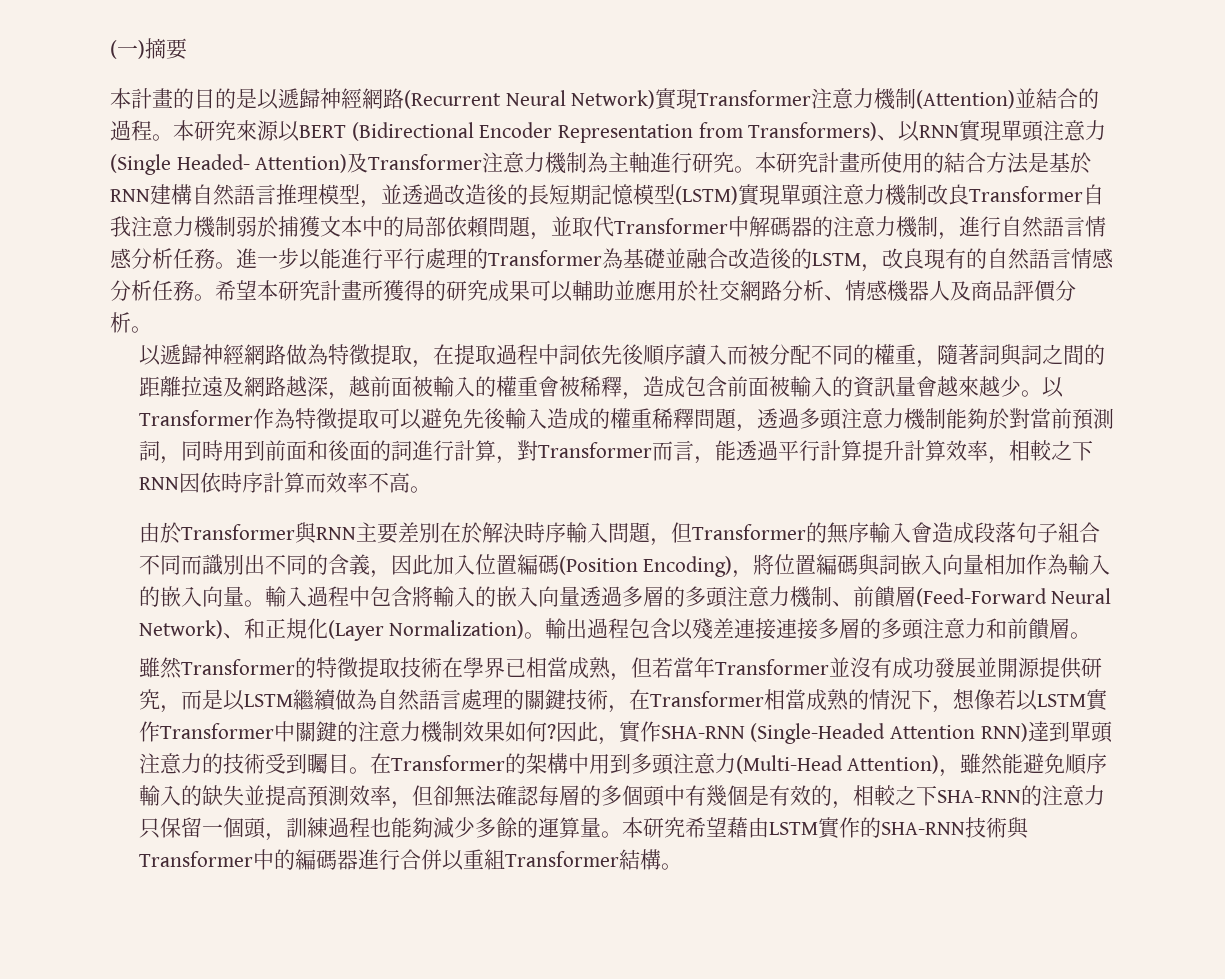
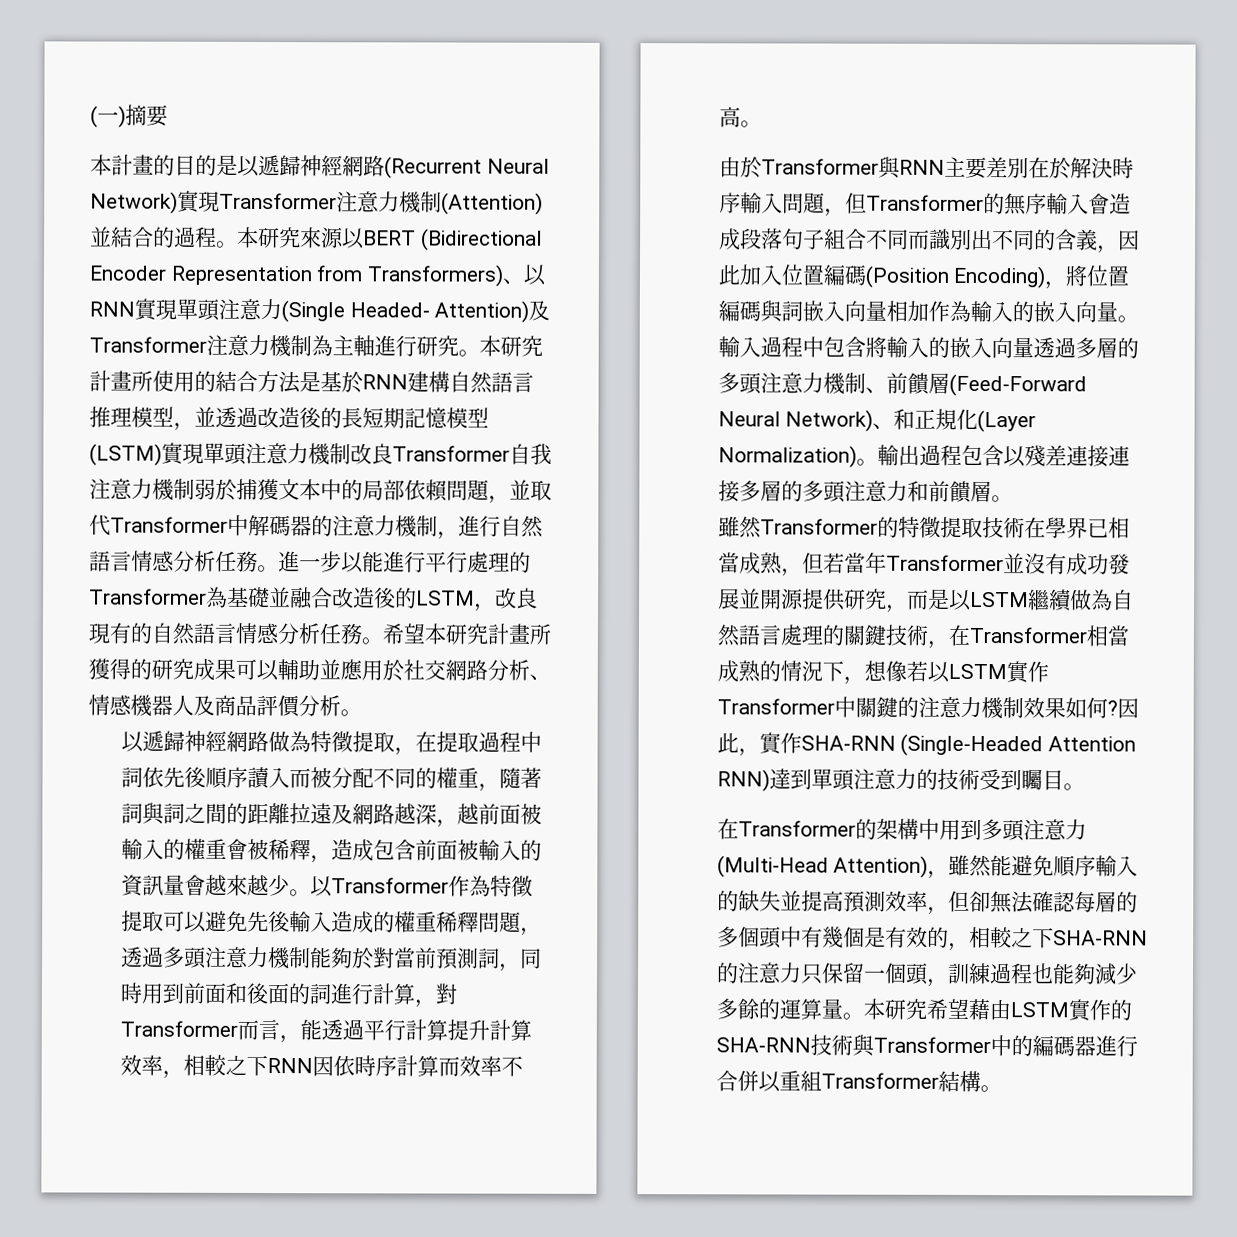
- 因此，實作SHA-RNN (Single-Headed Attention RNN)達到單頭注意力的技術受到矚目。在Transformer的架構中用到多頭注意力(Multi-Head Attention)，雖然能避免順序輸入的缺失並提高預測效率，但卻無法確認每層的多個頭中有幾個是有效的，相較之下SHA-RNN的注意力只保留一個頭，訓練過程也能夠減少多餘的運算量。
+ 因此，實作SHA-RNN (Single-Headed Attention RNN)達到單頭注意力的技術受到矚目。
+ 在Transformer的架構中用到多頭注意力(Multi-Head Attention)，雖然能避免順序輸入的缺失並提高預測效率，但卻無法確認每層的多個頭中有幾個是有效的，相較之下SHA-RNN的注意力只保留一個頭，訓練過程也能夠減少多餘的運算量。

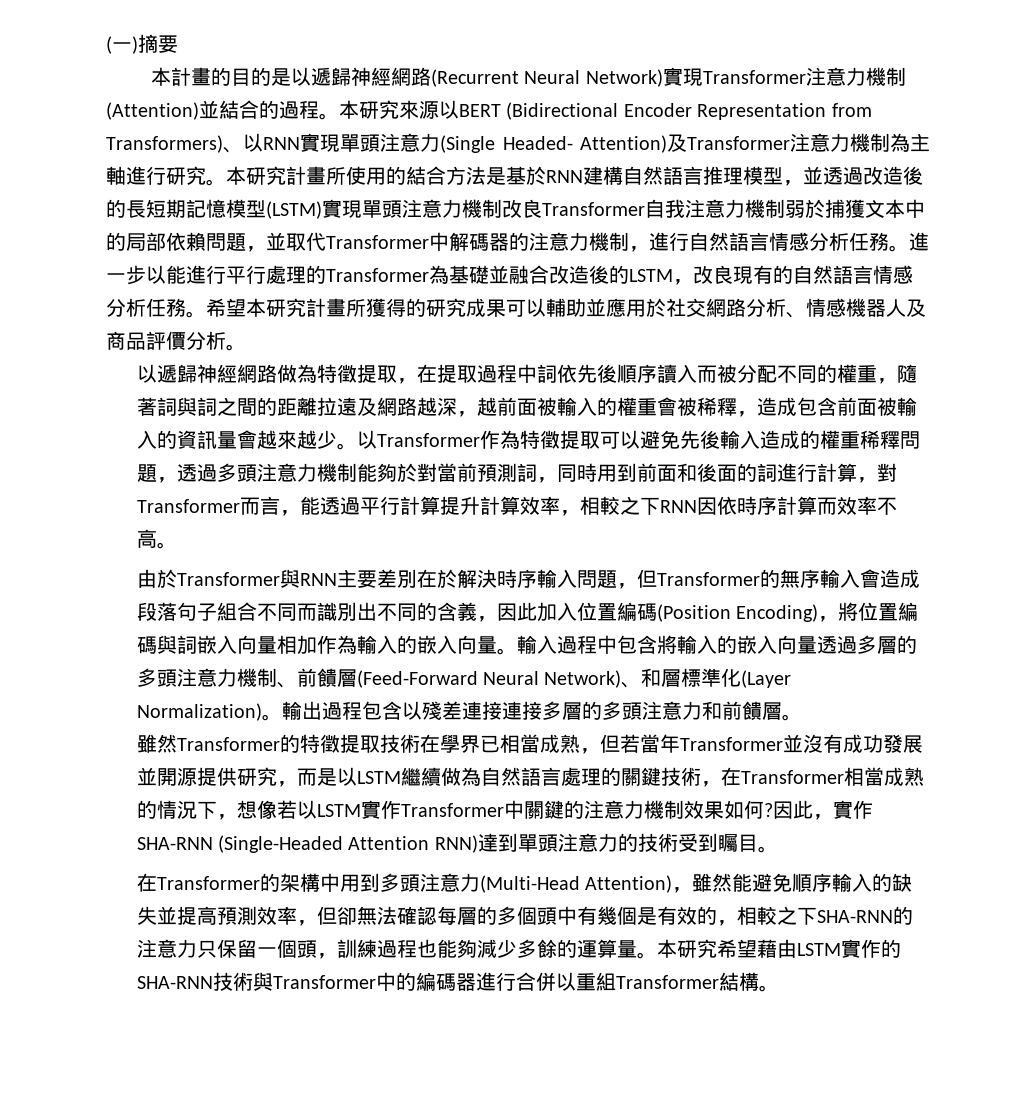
- 輸入過程中包含將輸入的嵌入向量透過多層的多頭注意力機制、前饋層(Feed-Forward Neural Network)、和正規化(Layer Normalization)。
+ 輸入過程中包含將輸入的嵌入向量透過多層的多頭注意力機制、前饋層(Feed-Forward Neural Network)、和層標準化(Layer Normalization)。

